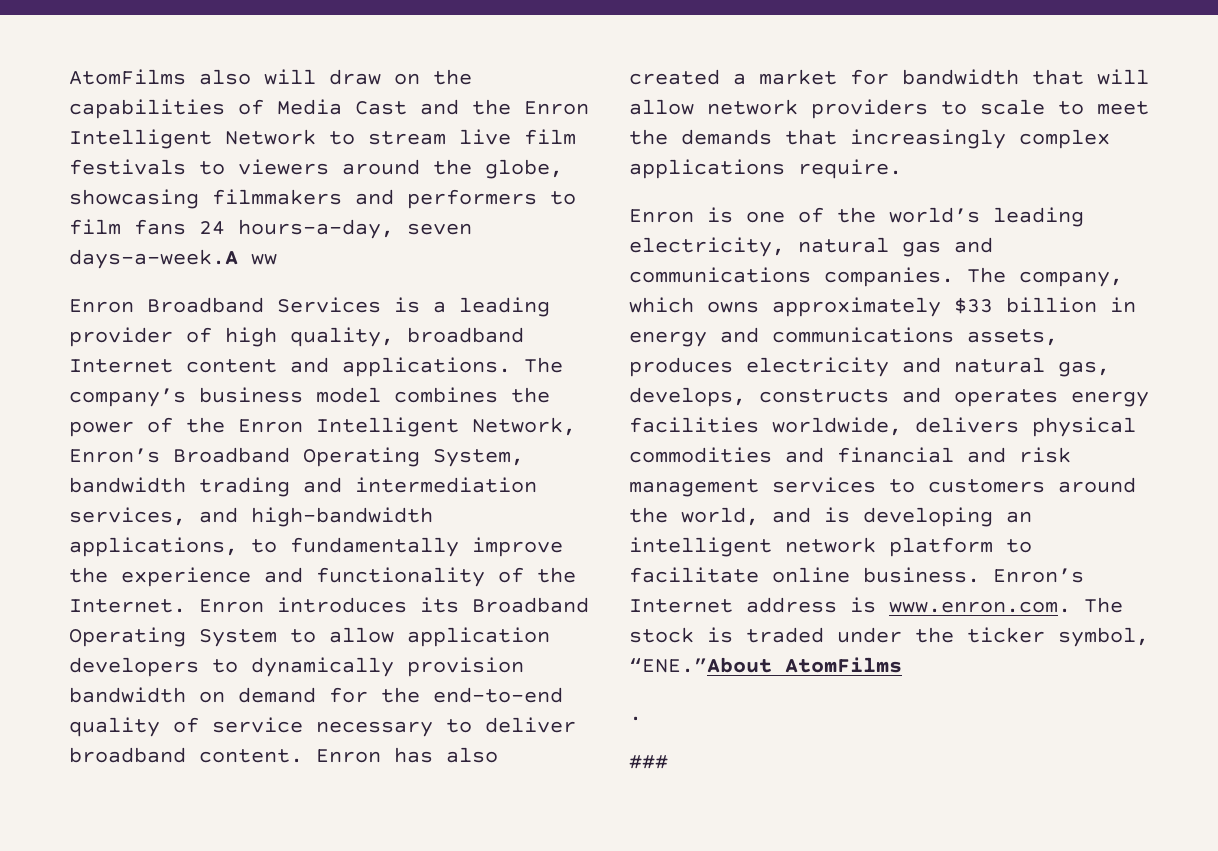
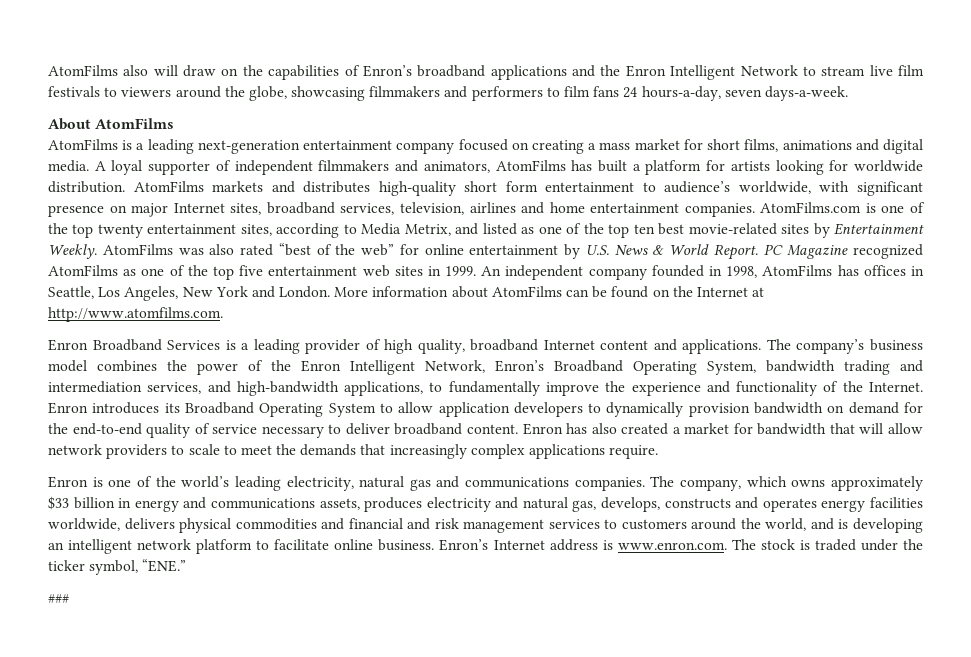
- AtomFilms also will draw on the capabilities of Media Cast and the Enron Intelligent Network to stream live film festivals to viewers around the globe, showcasing filmmakers and performers to film fans 24 hours-a-day, seven days-a-week.A ww
+ AtomFilms also will draw on the capabilities of Enron’s broadband applications and the Enron Intelligent Network to stream live film festivals to viewers around the globe, showcasing filmmakers and performers to film fans 24 hours-a-day, seven days-a-week.
+ About AtomFilms
+ AtomFilms is a leading next-generation entertainment company focused on creating a mass market for short films, animations and digital media. A loyal supporter of independent filmmakers and animators, AtomFilms has built a platform for artists looking for worldwide distribution. AtomFilms markets and distributes high-quality short form entertainment to audience’s worldwide, with significant presence on major Internet sites, broadband services, television, airlines and home entertainment companies. AtomFilms.com is one of the top twenty entertainment sites, according to Media Metrix, and listed as one of the top ten best movie-related sites by Entertainment Weekly. AtomFilms was also rated “best of the web” for online entertainment by U.S. News & World Report. PC Magazine recognized AtomFilms as one of the top five entertainment web sites in 1999. An independent company founded in 1998, AtomFilms has offices in Seattle, Los Angeles, New York and London. More information about AtomFilms can be found on the Internet at http://www.atomfilms.com.
- Enron’s Internet address is www.enron.com. The stock is traded under the ticker symbol, “ENE.”About AtomFilms
- .
+ Enron’s Internet address is www.enron.com. The stock is traded under the ticker symbol, “ENE.”

